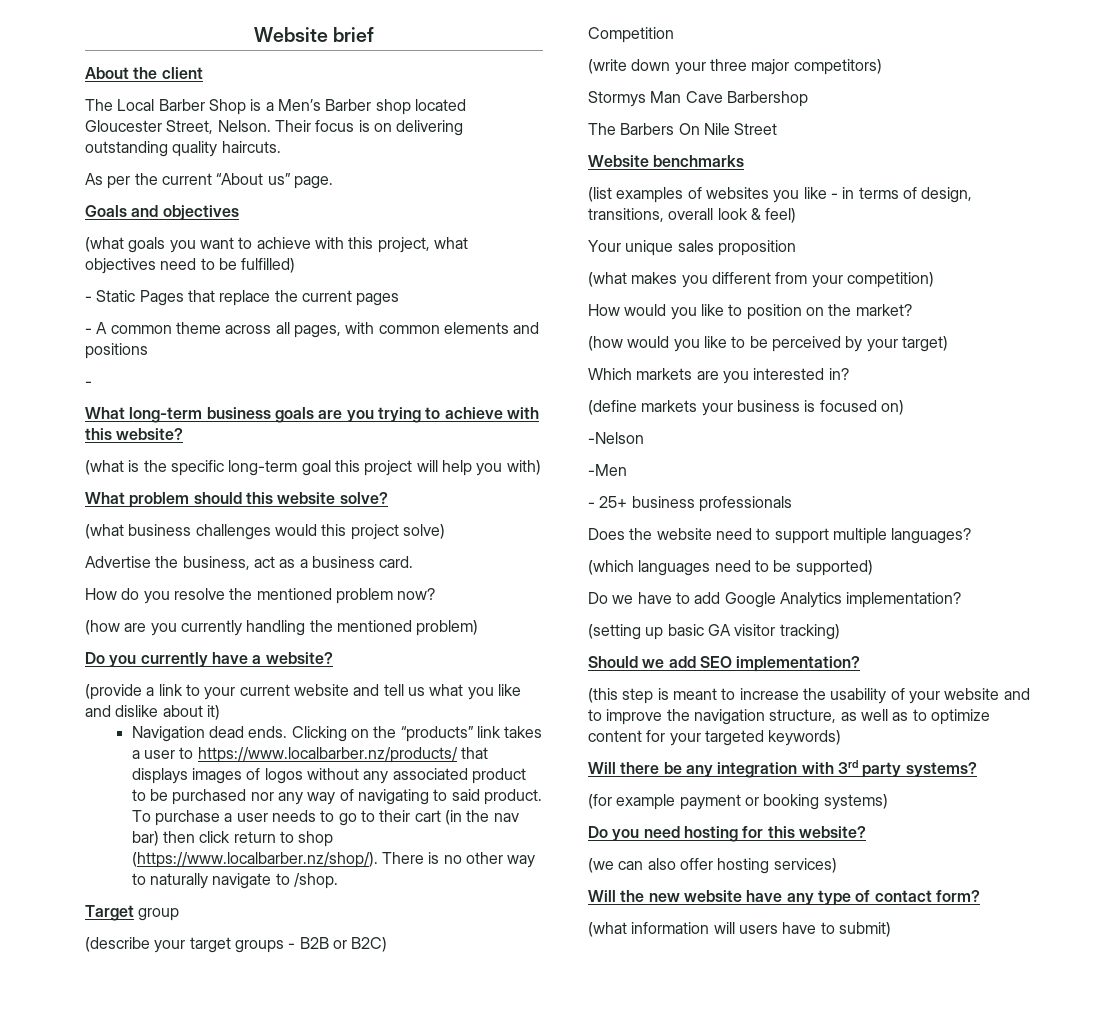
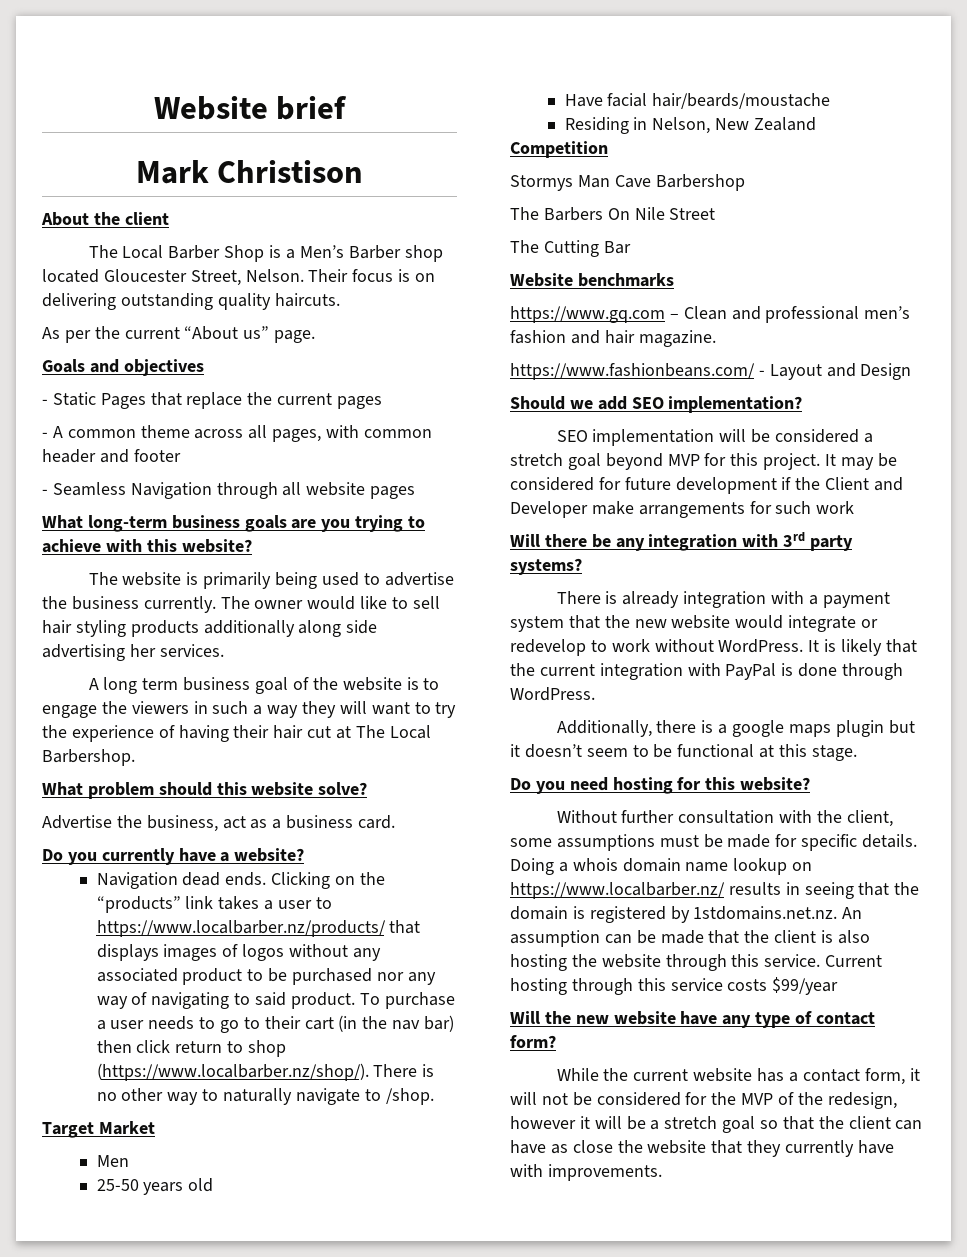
+ Mark Christison
- (what goals you want to achieve with this project, what objectives need to be fulfilled)
- - A common theme across all pages, with common elements and positions
- -
+ - A common theme across all pages, with common header and footer
+ - Seamless Navigation through all website pages
- (what is the specific long-term goal this project will help you with)
+ The website is primarily being used to advertise the business currently. The owner would like to sell hair styling products additionally along side advertising her services.
+ A long term business goal of the website is to engage the viewers in such a way they will want to try the experience of having their hair cut at The Local Barbershop.
- (what business challenges would this project solve)
- How do you resolve the mentioned problem now?
- (how are you currently handling the mentioned problem)
- (provide a link to your current website and tell us what you like and dislike about it)
- Target group
- (describe your target groups - B2B or B2C)
+ Target Market
+ Men
+ 25-50 years old
+ Have facial hair/beards/moustache
+ Residing in Nelson, New Zealand
  Competition
- (write down your three major competitors)
+ The Cutting Bar
- (list examples of websites you like - in terms of design, transitions, overall look & feel)
- Your unique sales proposition
- (what makes you different from your competition)
- How would you like to position on the market?
- (how would you like to be perceived by your target)
- Which markets are you interested in?
- (define markets your business is focused on)
- -Nelson
- -Men
- - 25+ business professionals
- Does the website need to support multiple languages?
- (which languages need to be supported)
- Do we have to add Google Analytics implementation?
- (setting up basic GA visitor tracking)
+ https://www.gq.com – Clean and professional men’s fashion and hair magazine.
+ https://www.fashionbeans.com/ - Layout and Design
- (this step is meant to increase the usability of your website and to improve the navigation structure, as well as to optimize content for your targeted keywords)
+ SEO implementation will be considered a stretch goal beyond MVP for this project. It may be considered for future development if the Client and Developer make arrangements for such work
- (for example payment or booking systems)
+ There is already integration with a payment system that the new website would integrate or redevelop to work without WordPress. It is likely that the current integration with PayPal is done through WordPress.
+ Additionally, there is a google maps plugin but it doesn’t seem to be functional at this stage.
- (we can also offer hosting services)
+ Without further consultation with the client, some assumptions must be made for specific details. Doing a whois domain name lookup on https://www.localbarber.nz/ results in seeing that the domain is registered by 1stdomains.net.nz. An assumption can be made that the client is also hosting the website through this service. Current hosting through this service costs $99/year
- (what information will users have to submit)
+ While the current website has a contact form, it will not be considered for the MVP of the redesign, however it will be a stretch goal so that the client can have as close the website that they currently have with improvements.

